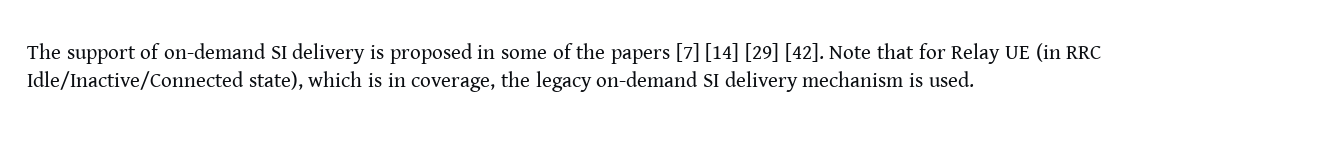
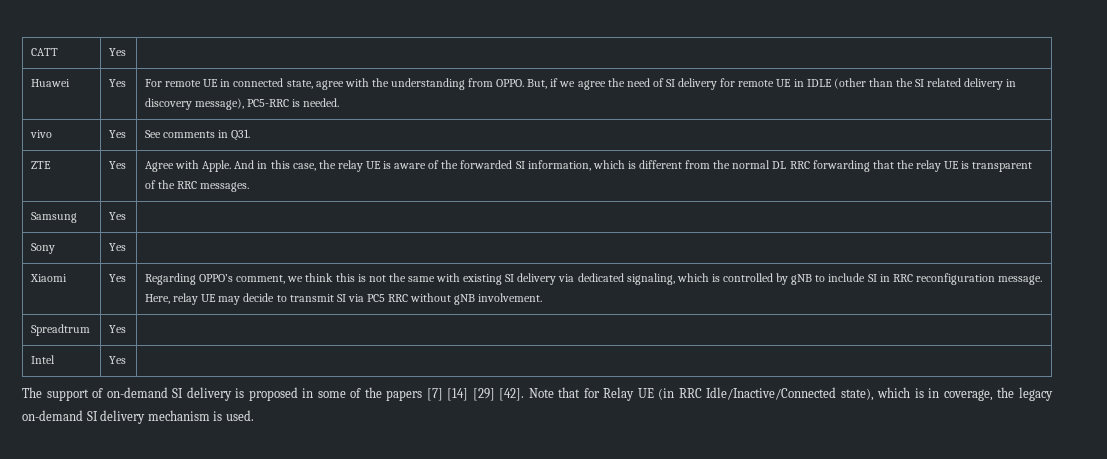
+ CATT | Yes |
+ Huawei | Yes | For remote UE in connected state, agree with the understanding from OPPO. But, if we agree the need of SI delivery for remote UE in IDLE (other than the SI related delivery in discovery message), PC5-RRC is needed.
+ vivo | Yes | See comments in Q31.
+ ZTE | Yes | Agree with Apple. And in this case, the relay UE is aware of the forwarded SI information, which is different from the normal DL RRC forwarding that the relay UE is transparent of the RRC messages.
+ Samsung | Yes |
+ Sony | Yes |
+ Xiaomi | Yes | Regarding OPPO’s comment, we think this is not the same with existing SI delivery via dedicated signaling, which is controlled by gNB to include SI in RRC reconfiguration message. Here, relay UE may decide to transmit SI via PC5 RRC without gNB involvement.
+ Spreadtrum | Yes |
+ Intel | Yes |

